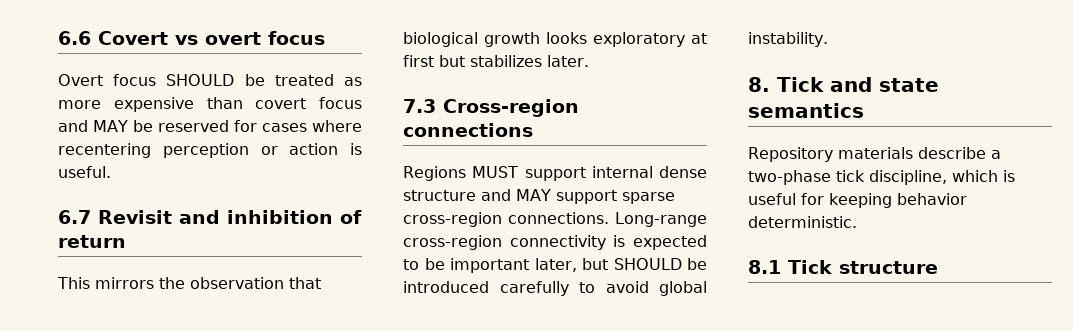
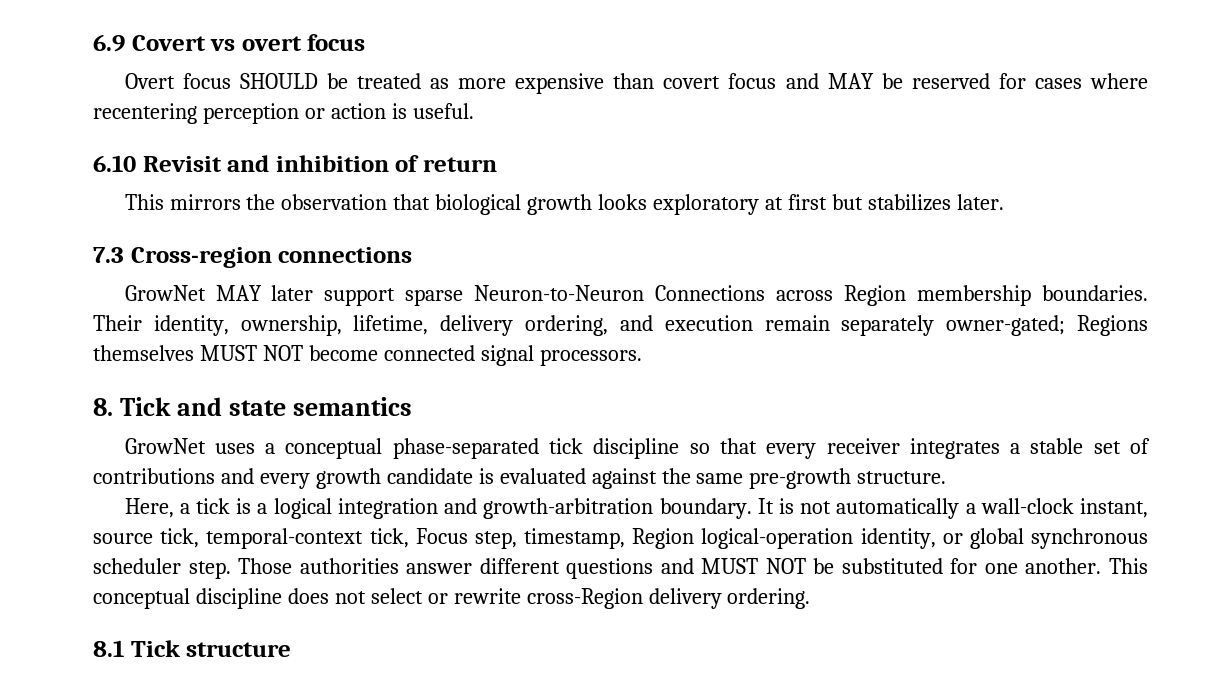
- 6.6 Covert vs overt focus
+ 6.9 Covert vs overt focus
- 6.7 Revisit and inhibition of return
+ 6.10 Revisit and inhibition of return
- Regions MUST support internal dense structure and MAY support sparse cross-region connections. Long-range cross-region connectivity is expected to be important later, but SHOULD be introduced carefully to avoid global instability.
+ GrowNet MAY later support sparse Neuron-to-Neuron Connections across Region membership boundaries. Their identity, ownership, lifetime, delivery ordering, and execution remain separately owner-gated; Regions themselves MUST NOT become connected signal processors.
- Repository materials describe a two-phase tick discipline, which is useful for keeping behavior deterministic.
+ GrowNet uses a conceptual phase-separated tick discipline so that every receiver integrates a stable set of contributions and every growth candidate is evaluated against the same pre-growth structure.
+ Here, a tick is a logical integration and growth-arbitration boundary. It is not automatically a wall-clock instant, source tick, temporal-context tick, Focus step, timestamp, Region logical-operation identity, or global synchronous scheduler step. Those authorities answer different questions and MUST NOT be substituted for one another. This conceptual discipline does not select or rewrite cross-Region delivery ordering.

